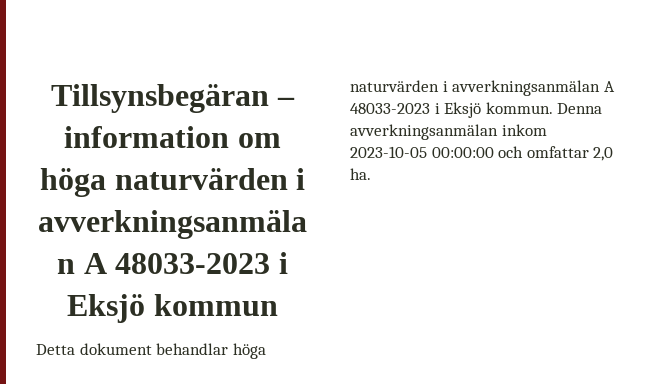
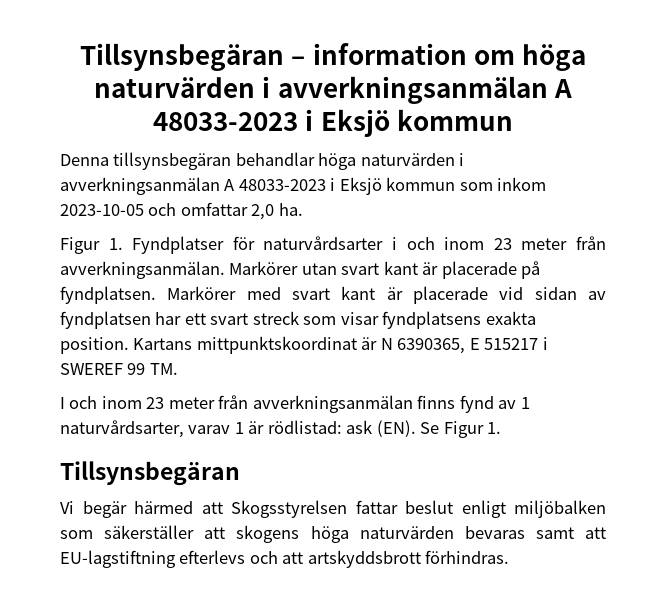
- Detta dokument behandlar höga naturvärden i avverkningsanmälan A 48033-2023 i Eksjö kommun. Denna avverkningsanmälan inkom 2023-10-05 00:00:00 och omfattar 2,0 ha.
+ Denna tillsynsbegäran behandlar höga naturvärden i avverkningsanmälan A 48033-2023 i Eksjö kommun som inkom 2023-10-05 och omfattar 2,0 ha.
+ Figur 1. Fyndplatser för naturvårdsarter i och inom 23 meter från avverkningsanmälan. Markörer utan svart kant är placerade på fyndplatsen. Markörer med svart kant är placerade vid sidan av fyndplatsen har ett svart streck som visar fyndplatsens exakta position. Kartans mittpunktskoordinat är N 6390365, E 515217 i SWEREF 99 TM.
+ I och inom 23 meter från avverkningsanmälan finns fynd av 1 naturvårdsarter, varav 1 är rödlistad: ask (EN). Se Figur 1.
+ Tillsynsbegäran
+ Vi begär härmed att Skogsstyrelsen fattar beslut enligt miljöbalken som säkerställer att skogens höga naturvärden bevaras samt att EU-lagstiftning efterlevs och att artskyddsbrott förhindras.

